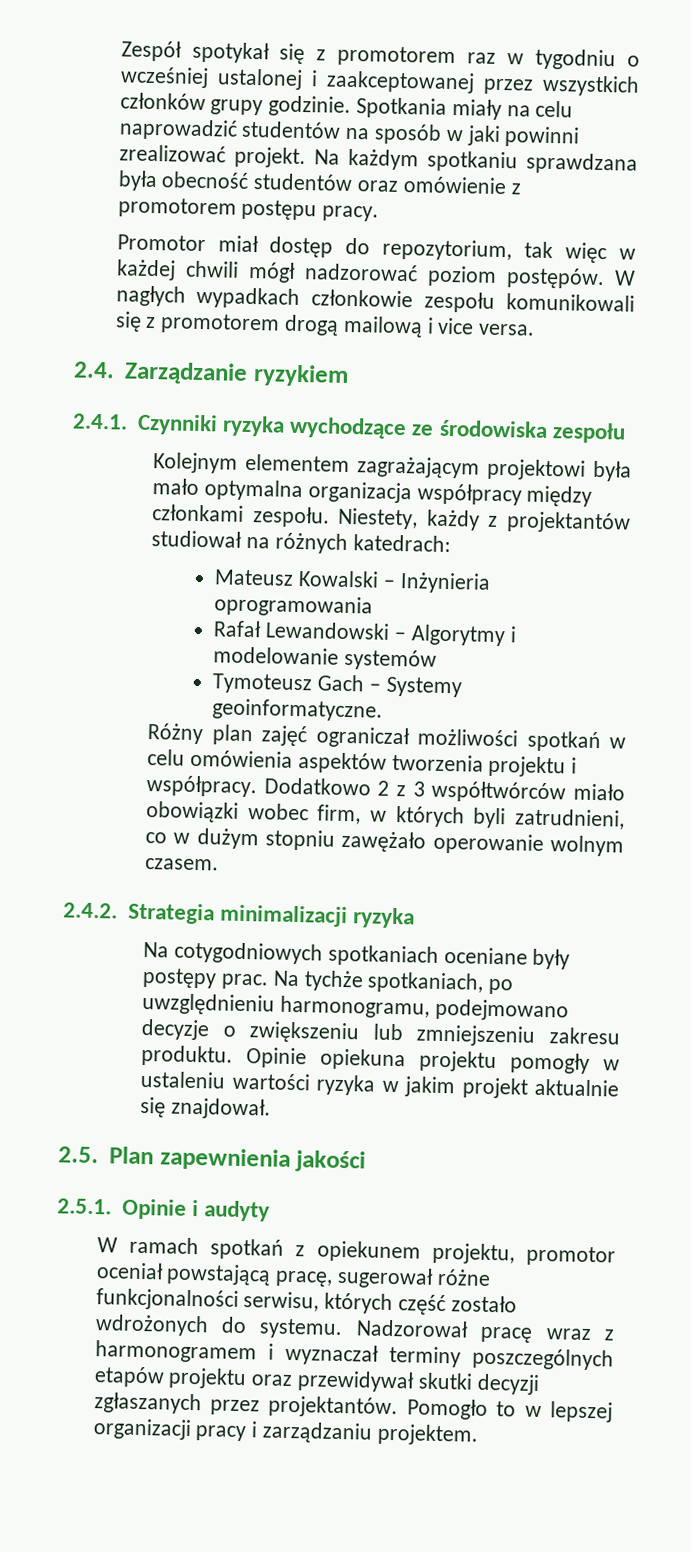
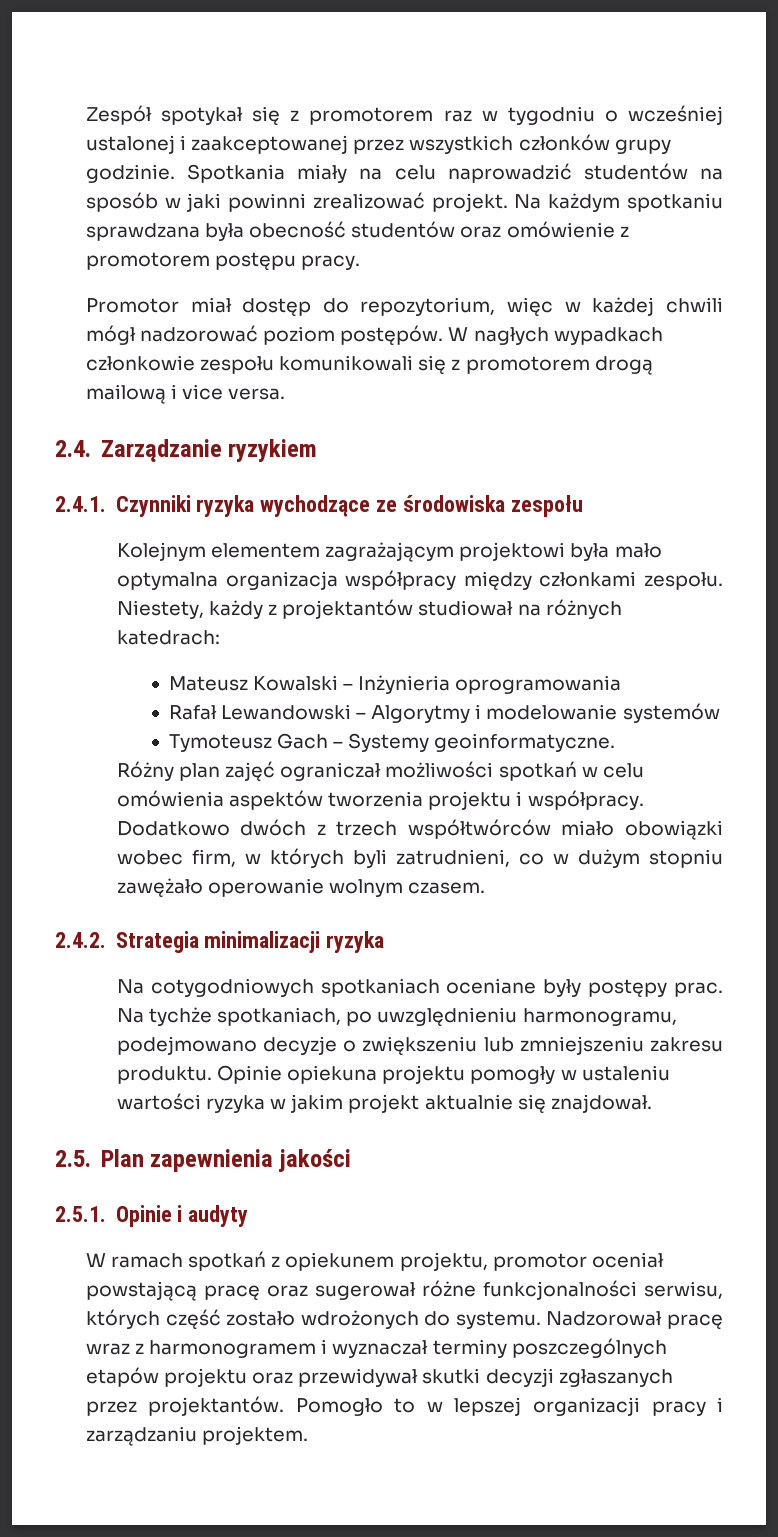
- Promotor miał dostęp do repozytorium, tak więc w każdej chwili mógł nadzorować poziom postępów.
+ Promotor miał dostęp do repozytorium, więc w każdej chwili mógł nadzorować poziom postępów.
- Dodatkowo 2 z 3 współtwórców miało obowiązki wobec firm, w których byli zatrudnieni, co w dużym stopniu zawężało operowanie wolnym czasem.
+ Dodatkowo dwóch z trzech współtwórców miało obowiązki wobec firm, w których byli zatrudnieni, co w dużym stopniu zawężało operowanie wolnym czasem.
- W ramach spotkań z opiekunem projektu, promotor oceniał powstającą pracę, sugerował różne funkcjonalności serwisu, których część zostało wdrożonych do systemu.
+ W ramach spotkań z opiekunem projektu, promotor oceniał powstającą pracę oraz sugerował różne funkcjonalności serwisu, których część zostało wdrożonych do systemu.

